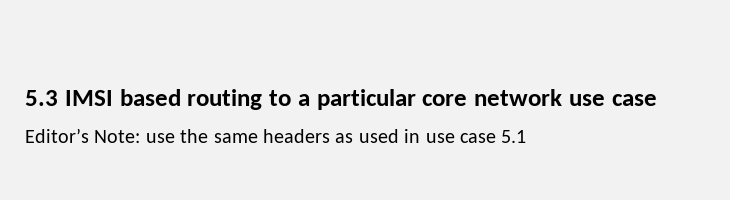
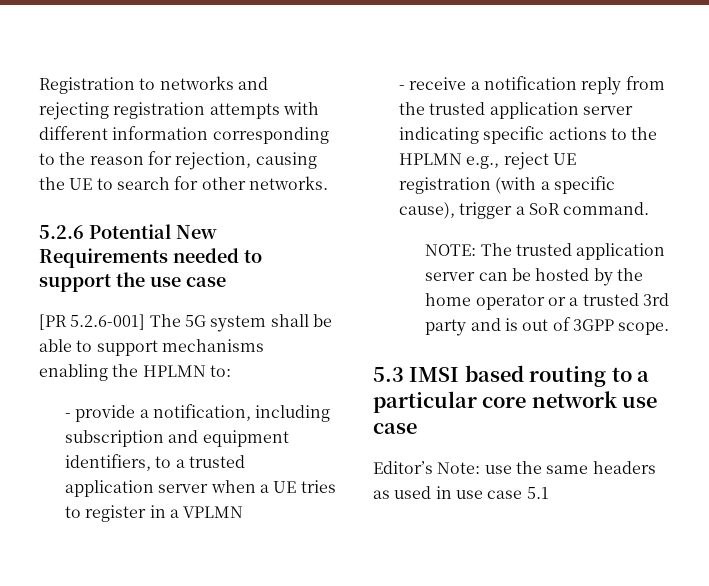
+ Registration to networks and rejecting registration attempts with different information corresponding to the reason for rejection, causing the UE to search for other networks.
+ 5.2.6 Potential New Requirements needed to support the use case
+ [PR 5.2.6-001] The 5G system shall be able to support mechanisms enabling the HPLMN to:
+ - provide a notification, including subscription and equipment identifiers, to a trusted application server when a UE tries to register in a VPLMN
+ - receive a notification reply from the trusted application server indicating specific actions to the HPLMN e.g., reject UE registration (with a specific cause), trigger a SoR command.
+ NOTE: The trusted application server can be hosted by the home operator or a trusted 3rd party and is out of 3GPP scope.

